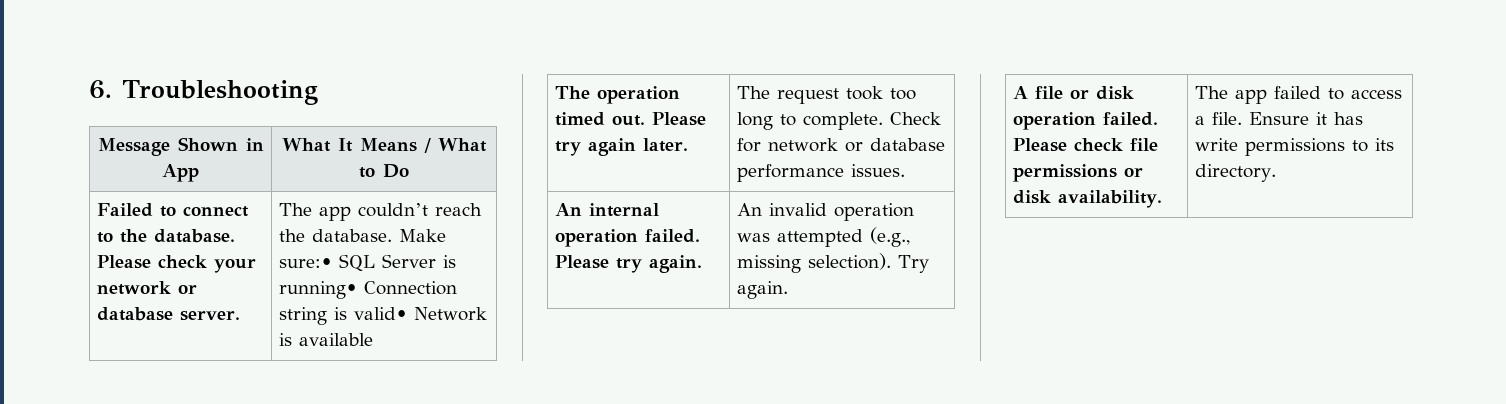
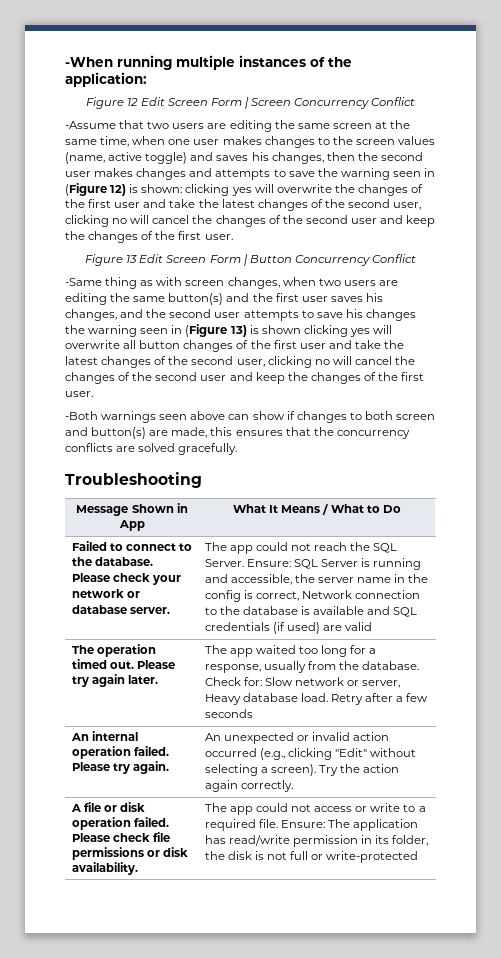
- 6. Troubleshooting
+ -When running multiple instances of the application:
+ Figure 12 Edit Screen Form | Screen Concurrency Conflict
+ -Assume that two users are editing the same screen at the same time, when one user makes changes to the screen values (name, active toggle) and saves his changes, then the second user makes changes and attempts to save the warning seen in (Figure 12) is shown: clicking yes will overwrite the changes of the first user and take the latest changes of the second user, clicking no will cancel the changes of the second user and keep the changes of the first user.
+ Figure 13 Edit Screen Form | Button Concurrency Conflict
+ -Same thing as with screen changes, when two users are editing the same button(s) and the first user saves his changes, and the second user attempts to save his changes the warning seen in (Figure 13) is shown clicking yes will overwrite all button changes of the first user and take the latest changes of the second user, clicking no will cancel the changes of the second user and keep the changes of the first user.
+ -Both warnings seen above can show if changes to both screen and button(s) are made, this ensures that the concurrency conflicts are solved gracefully.
+ Troubleshooting
- The app couldn’t reach the database. Make sure:• SQL Server is running• Connection string is valid• Network is available
+ The app could not reach the SQL Server. Ensure: SQL Server is running and accessible, the server name in the config is correct, Network connection to the database is available and SQL credentials (if used) are valid
- The operation timed out. Please try again later. | The request took too long to complete. Check for network or database performance issues.
+ The operation timed out. Please try again later. | The app waited too long for a response, usually from the database. Check for: Slow network or server, Heavy database load. Retry after a few seconds
- An internal operation failed. Please try again. | An invalid operation was attempted (e.g., missing selection). Try again.
+ An internal operation failed. Please try again. | An unexpected or invalid action occurred (e.g., clicking "Edit" without selecting a screen). Try the action again correctly.
- A file or disk operation failed. Please check file permissions or disk availability. | The app failed to access a file. Ensure it has write permissions to its directory.
+ A file or disk operation failed. Please check file permissions or disk availability. | The app could not access or write to a required file. Ensure: The application has read/write permission in its folder, the disk is not full or write-protected

